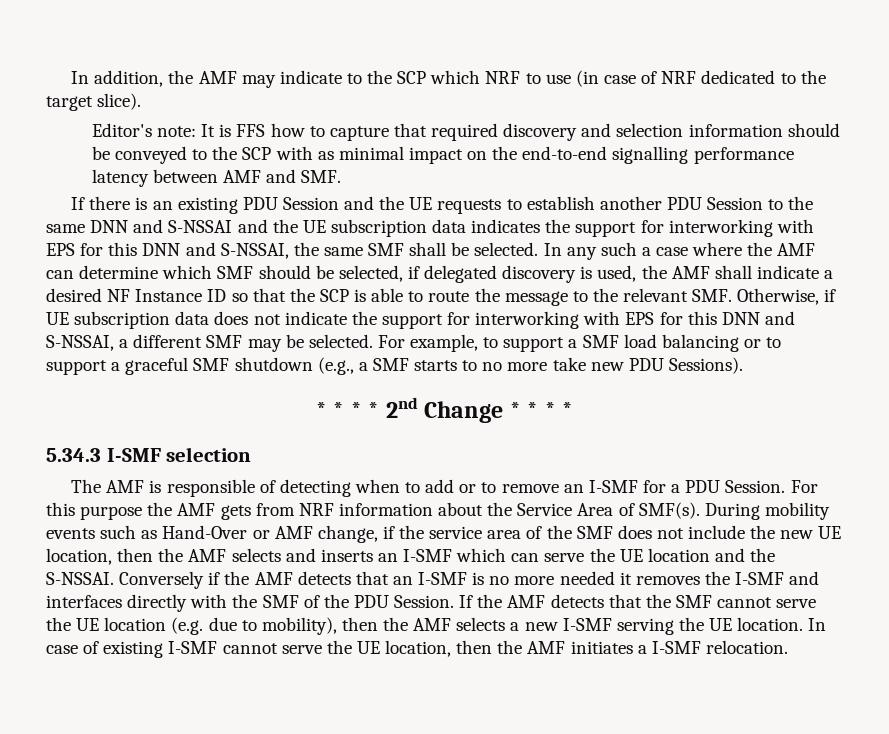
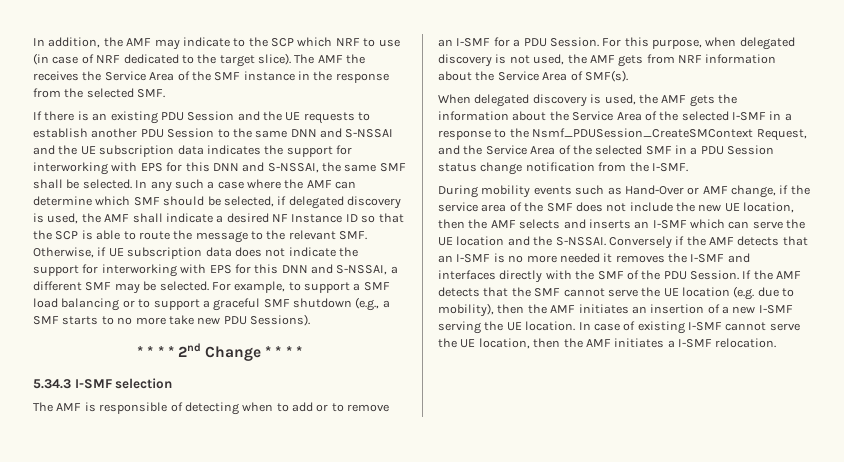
- In addition, the AMF may indicate to the SCP which NRF to use (in case of NRF dedicated to the target slice).
- Editor's note: It is FFS how to capture that required discovery and selection information should be conveyed to the SCP with as minimal impact on the end-to-end signalling performance latency between AMF and SMF.
+ In addition, the AMF may indicate to the SCP which NRF to use (in case of NRF dedicated to the target slice). The AMF the receives the Service Area of the SMF instance in the response from the selected SMF.
- For this purpose the AMF gets from NRF information about the Service Area of SMF(s). During mobility events such as Hand-Over or AMF change, if the service area of the SMF does not include the new UE location, then the AMF selects and inserts an I-SMF which can serve the UE location and the S-NSSAI.
+ For this purpose, when delegated discovery is not used, the AMF gets from NRF information about the Service Area of SMF(s).
+ When delegated discovery is used, the AMF gets the information about the Service Area of the selected I-SMF in a response to the Nsmf_PDUSession_CreateSMContext Request, and the Service Area of the selected SMF in a PDU Session status change notification from the I-SMF.
+ During mobility events such as Hand-Over or AMF change, if the service area of the SMF does not include the new UE location, then the AMF selects and inserts an I-SMF which can serve the UE location and the S-NSSAI.
- If the AMF detects that the SMF cannot serve the UE location (e.g. due to mobility), then the AMF selects a new I-SMF serving the UE location.
+ If the AMF detects that the SMF cannot serve the UE location (e.g. due to mobility), then the AMF initiates an insertion of a new I-SMF serving the UE location.

